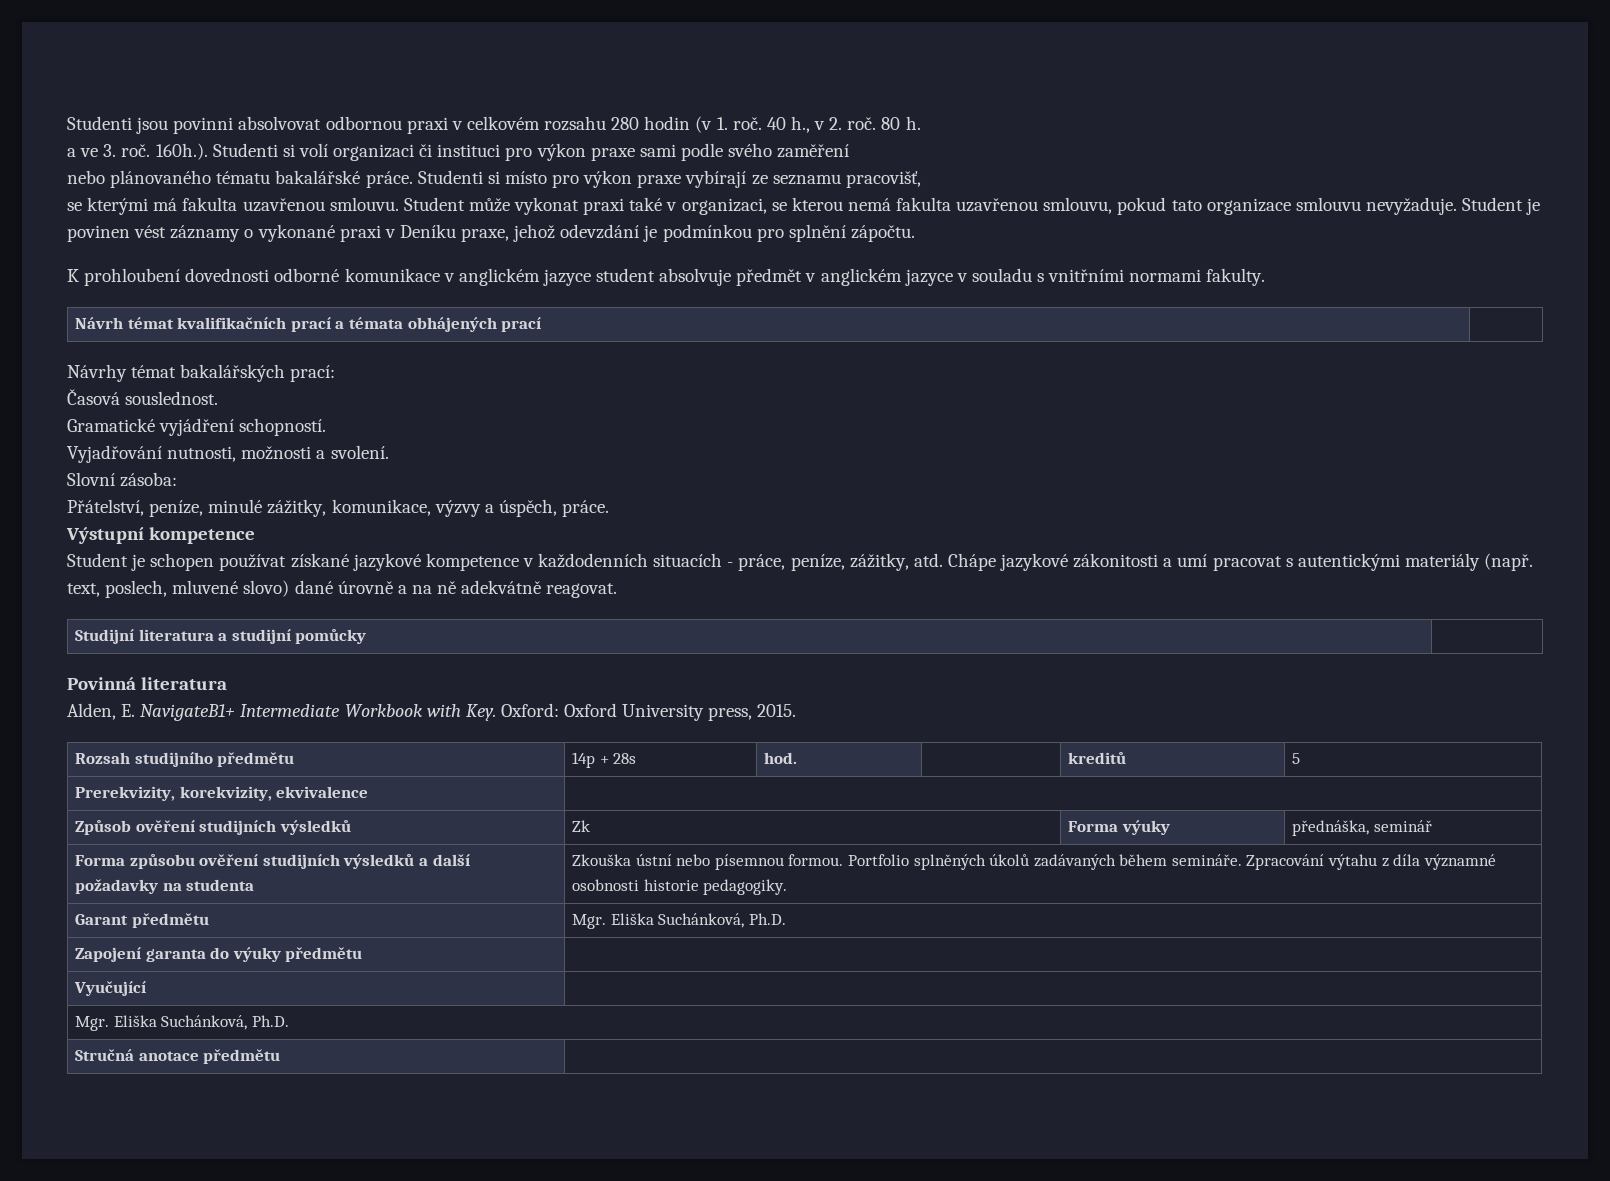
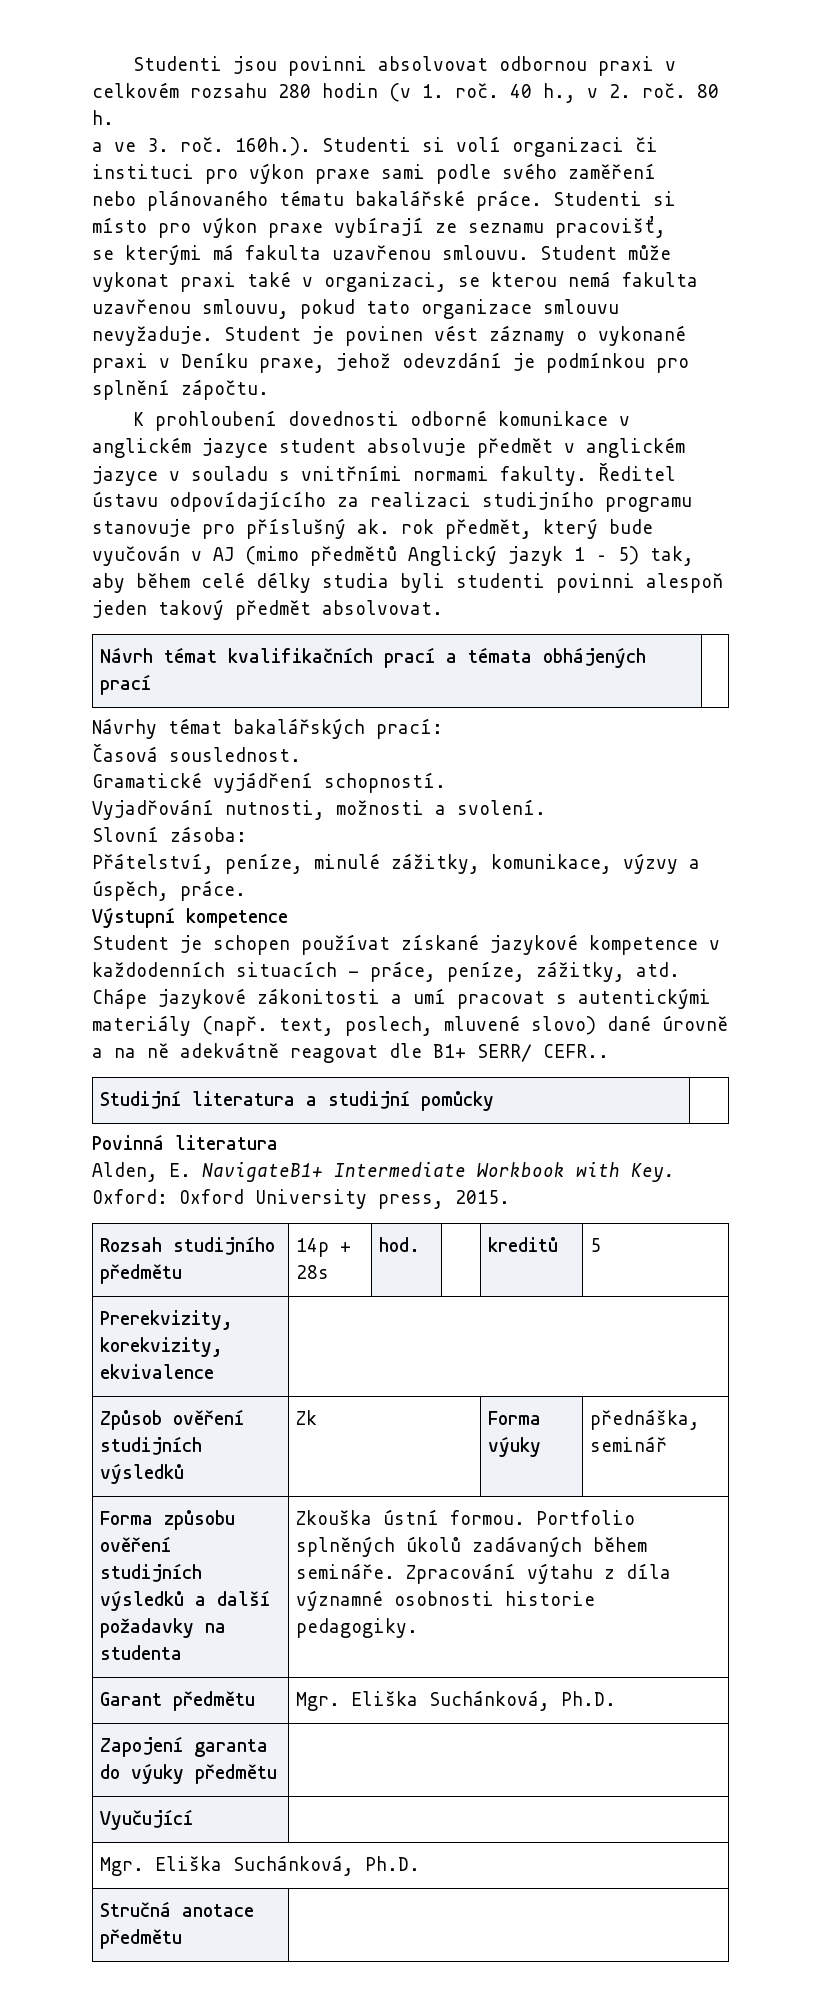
+ Ředitel ústavu odpovídajícího za realizaci studijního programu stanovuje pro příslušný ak. rok předmět, který bude vyučován v AJ (mimo předmětů Anglický jazyk 1 – 5) tak, aby během celé délky studia byli studenti povinni alespoň jeden takový předmět absolvovat.
- Chápe jazykové zákonitosti a umí pracovat s autentickými materiály (např. text, poslech, mluvené slovo) dané úrovně a na ně adekvátně reagovat.
+ Chápe jazykové zákonitosti a umí pracovat s autentickými materiály (např. text, poslech, mluvené slovo) dané úrovně a na ně adekvátně reagovat dle B1+ SERR/ CEFR..
- Forma způsobu ověření studijních výsledků a další požadavky na studenta | Zkouška ústní nebo písemnou formou. Portfolio splněných úkolů zadávaných během semináře. Zpracování výtahu z díla významné osobnosti historie pedagogiky.
+ Forma způsobu ověření studijních výsledků a další požadavky na studenta | Zkouška ústní formou. Portfolio splněných úkolů zadávaných během semináře. Zpracování výtahu z díla významné osobnosti historie pedagogiky.

